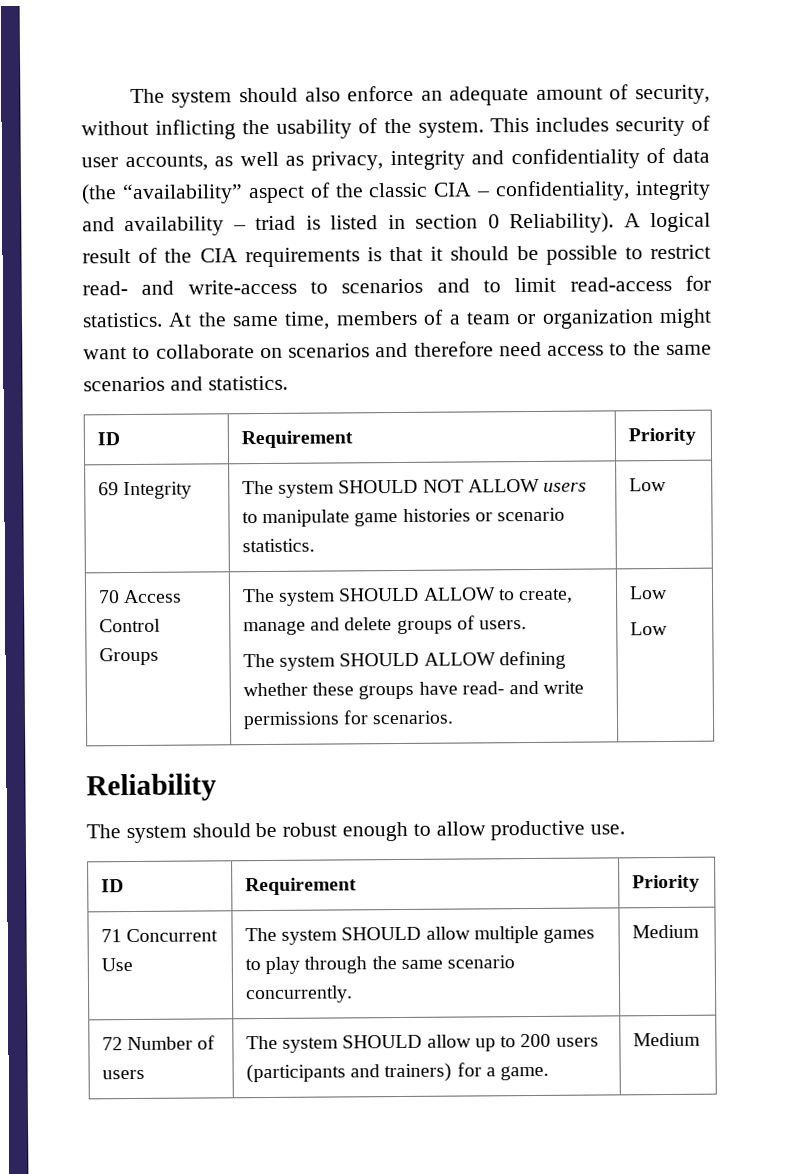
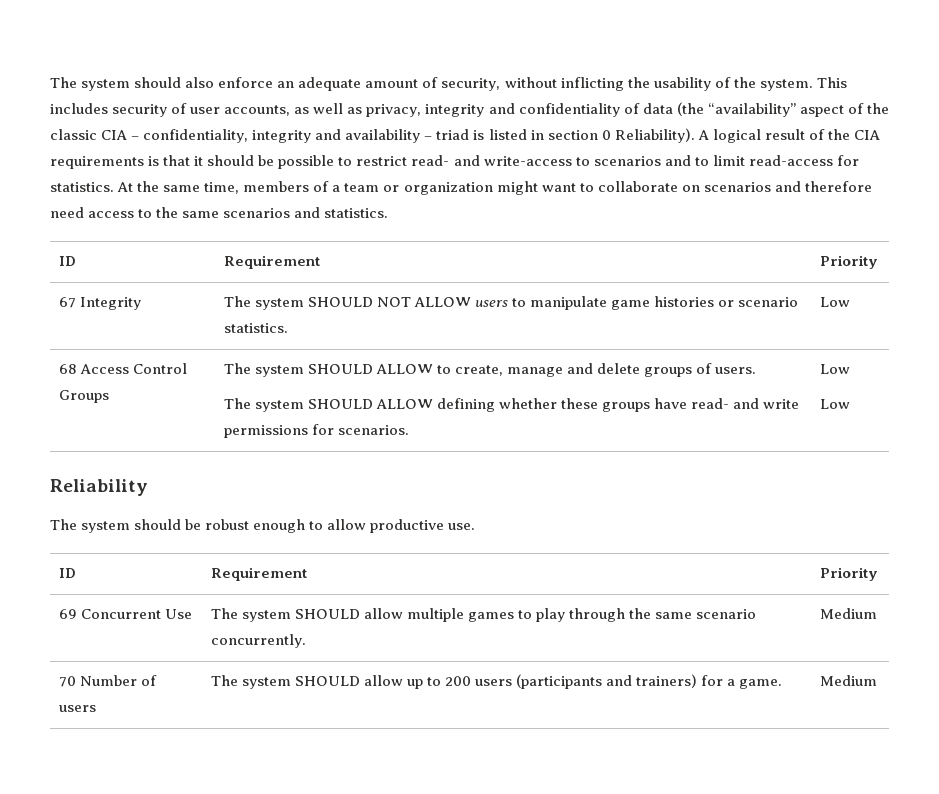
- 69 Integrity | The system SHOULD NOT ALLOW users to manipulate game histories or scenario statistics. | Low
+ 67 Integrity | The system SHOULD NOT ALLOW users to manipulate game histories or scenario statistics. | Low
- 70 Access Control Groups | The system SHOULD ALLOW to create, manage and delete groups of users.
+ 68 Access Control Groups | The system SHOULD ALLOW to create, manage and delete groups of users.
- 71 Concurrent Use | The system SHOULD allow multiple games to play through the same scenario concurrently. | Medium
+ 69 Concurrent Use | The system SHOULD allow multiple games to play through the same scenario concurrently. | Medium
- 72 Number of users | The system SHOULD allow up to 200 users (participants and trainers) for a game. | Medium
+ 70 Number of users | The system SHOULD allow up to 200 users (participants and trainers) for a game. | Medium

